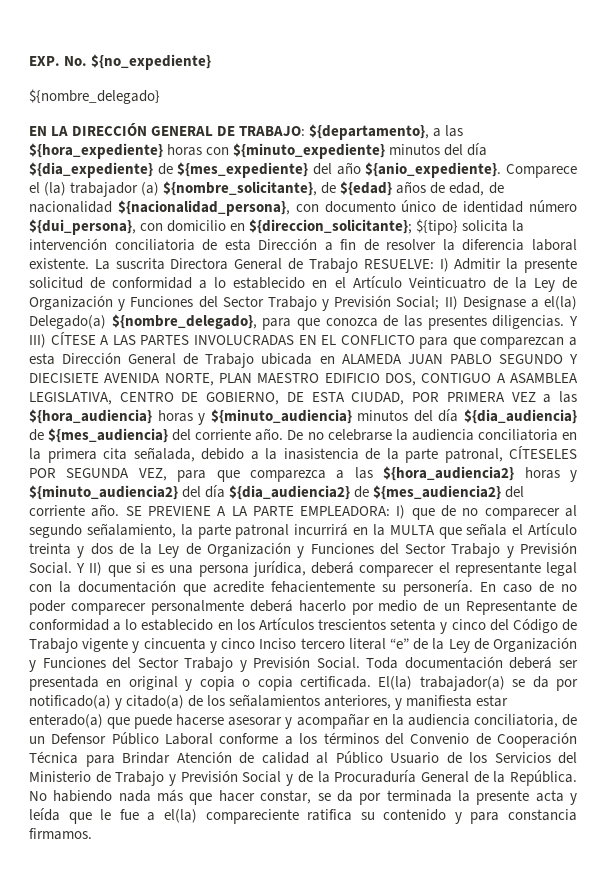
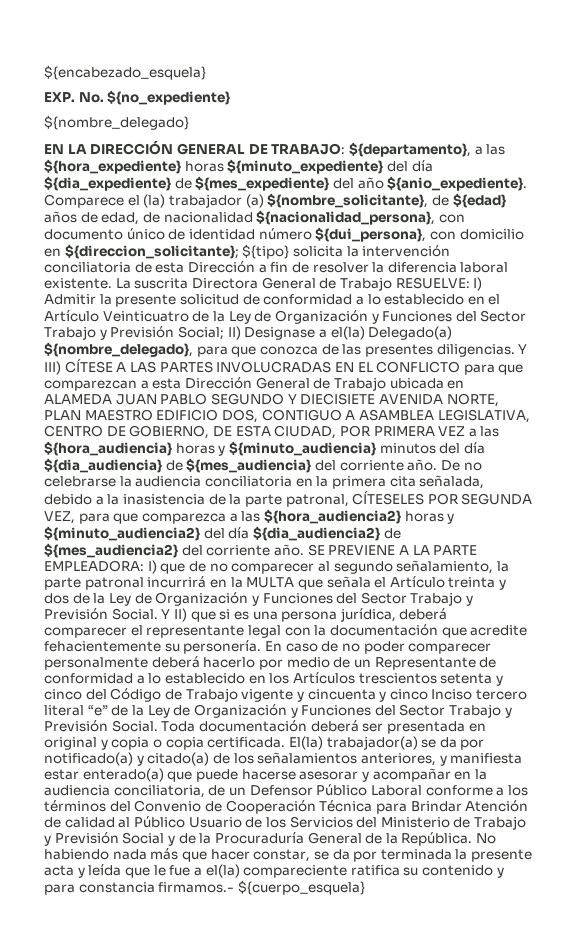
+ ${encabezado_esquela}
- EN LA DIRECCIÓN GENERAL DE TRABAJO: ${departamento}, a las ${hora_expediente} horas con ${minuto_expediente} minutos del día ${dia_expediente} de ${mes_expediente} del año ${anio_expediente}.
+ EN LA DIRECCIÓN GENERAL DE TRABAJO: ${departamento}, a las ${hora_expediente} horas ${minuto_expediente} del día ${dia_expediente} de ${mes_expediente} del año ${anio_expediente}.
- No habiendo nada más que hacer constar, se da por terminada la presente acta y leída que le fue a el(la) compareciente ratifica su contenido y para constancia firmamos.
+ No habiendo nada más que hacer constar, se da por terminada la presente acta y leída que le fue a el(la) compareciente ratifica su contenido y para constancia firmamos.- ${cuerpo_esquela}

